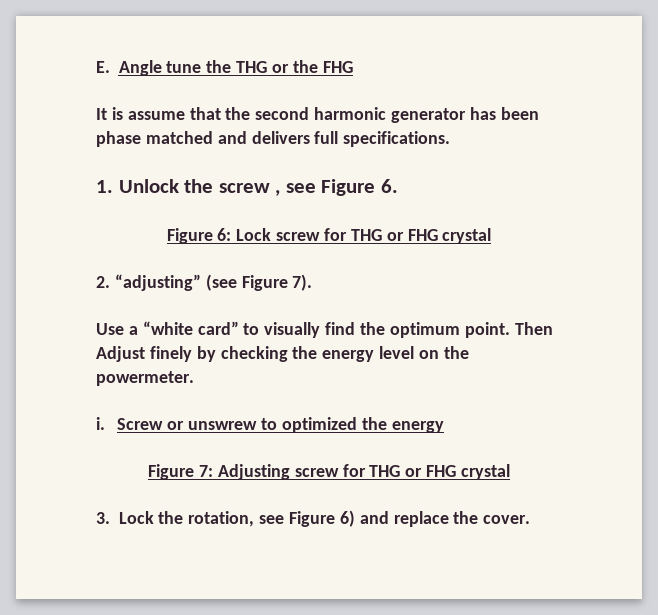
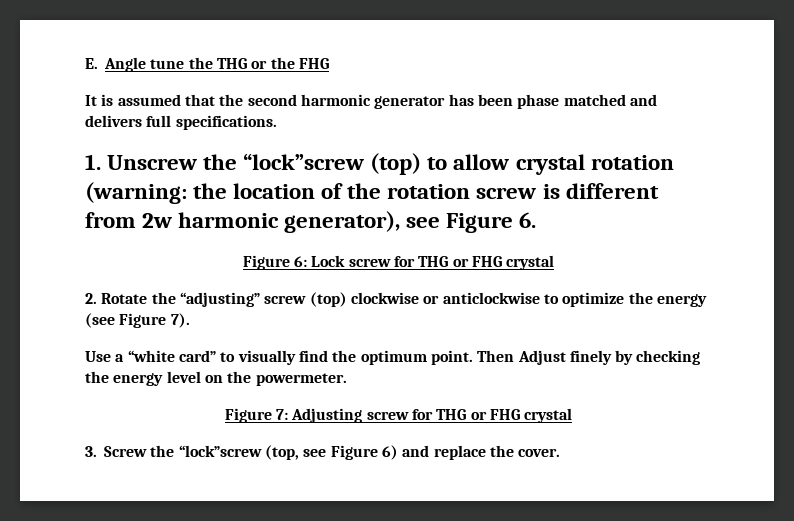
- It is assume that the second harmonic generator has been phase matched and delivers full specifications.
+ It is assumed that the second harmonic generator has been phase matched and delivers full specifications.
- 1. Unlock the screw , see Figure 6.
+ 1. Unscrew the “lock”screw (top) to allow crystal rotation (warning: the location of the rotation screw is different from 2w harmonic generator), see Figure 6.
- 2. “adjusting” (see Figure 7).
+ 2. Rotate the “adjusting” screw (top) clockwise or anticlockwise to optimize the energy (see Figure 7).
- i. Screw or unswrew to optimized the energy
- 3. Lock the rotation, see Figure 6) and replace the cover.
+ 3. Screw the “lock”screw (top, see Figure 6) and replace the cover.

